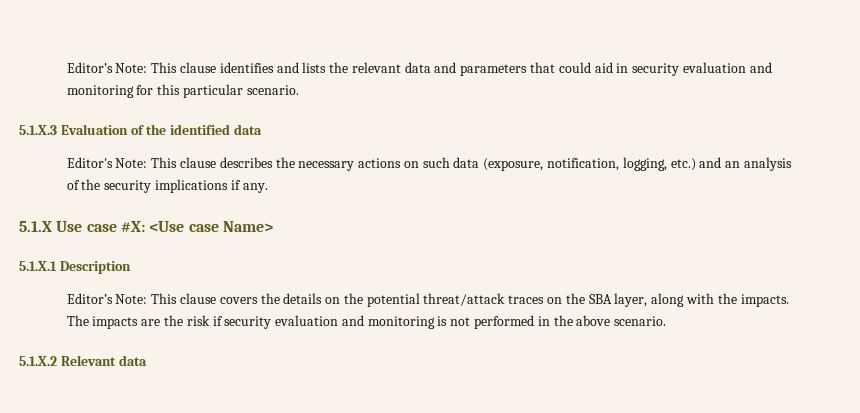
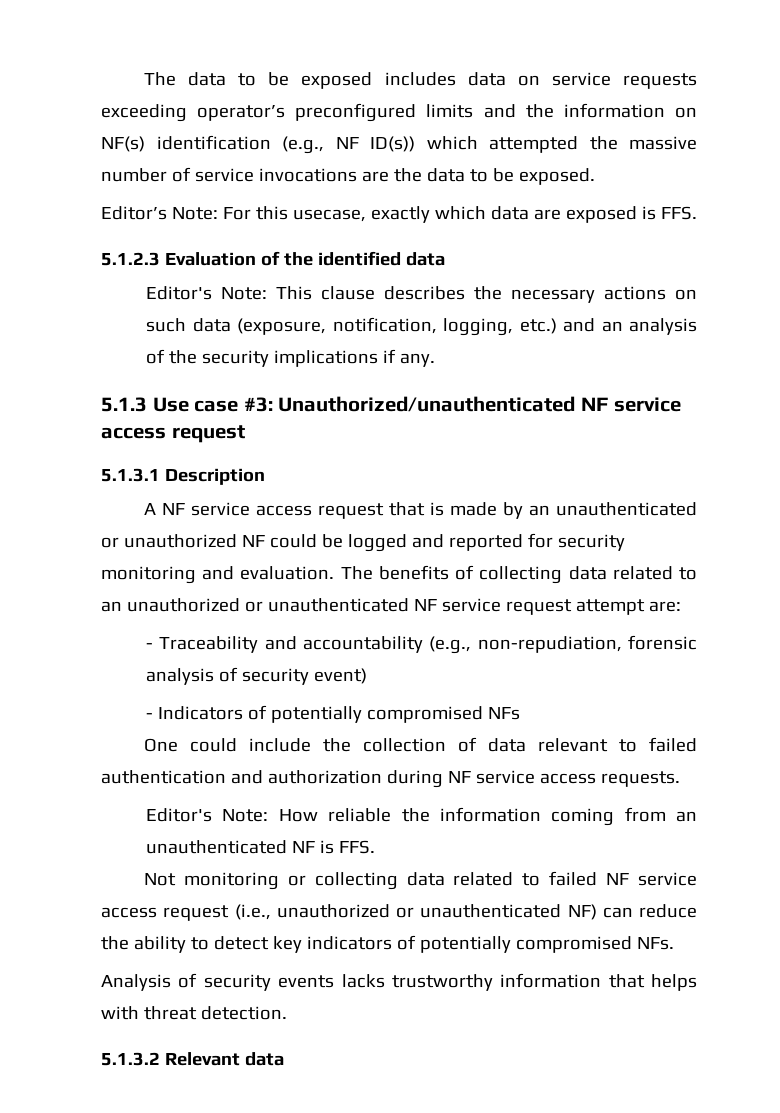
- Editor’s Note: This clause identifies and lists the relevant data and parameters that could aid in security evaluation and monitoring for this particular scenario.
- 5.1.X.3 Evaluation of the identified data
+ The data to be exposed includes data on service requests exceeding operator’s preconfigured limits and the information on NF(s) identification (e.g., NF ID(s)) which attempted the massive number of service invocations are the data to be exposed.
+ Editor’s Note: For this usecase, exactly which data are exposed is FFS.
+ 5.1.2.3 Evaluation of the identified data
- 5.1.X Use case #X: <Use case Name>
- 5.1.X.1 Description
- Editor’s Note: This clause covers the details on the potential threat/attack traces on the SBA layer, along with the impacts. The impacts are the risk if security evaluation and monitoring is not performed in the above scenario.
- 5.1.X.2 Relevant data
+ 5.1.3 Use case #3: Unauthorized/unauthenticated NF service access request
+ 5.1.3.1 Description
+ A NF service access request that is made by an unauthenticated or unauthorized NF could be logged and reported for security monitoring and evaluation. The benefits of collecting data related to an unauthorized or unauthenticated NF service request attempt are:
+ - Traceability and accountability (e.g., non-repudiation, forensic analysis of security event)
+ - Indicators of potentially compromised NFs
+ One could include the collection of data relevant to failed authentication and authorization during NF service access requests.
+ Editor's Note: How reliable the information coming from an unauthenticated NF is FFS.
+ Not monitoring or collecting data related to failed NF service access request (i.e., unauthorized or unauthenticated NF) can reduce the ability to detect key indicators of potentially compromised NFs.
+ Analysis of security events lacks trustworthy information that helps with threat detection.
+ 5.1.3.2 Relevant data

